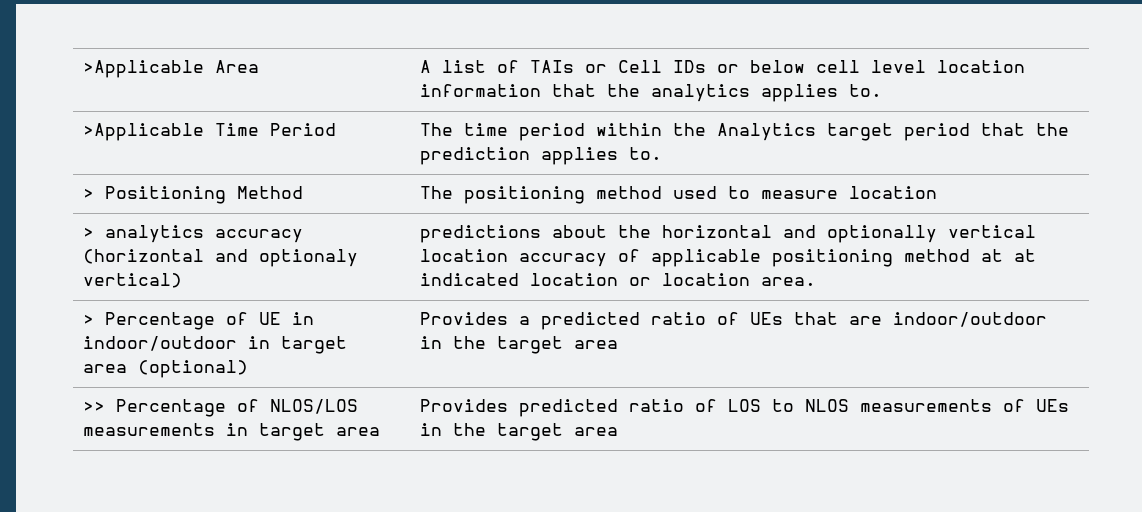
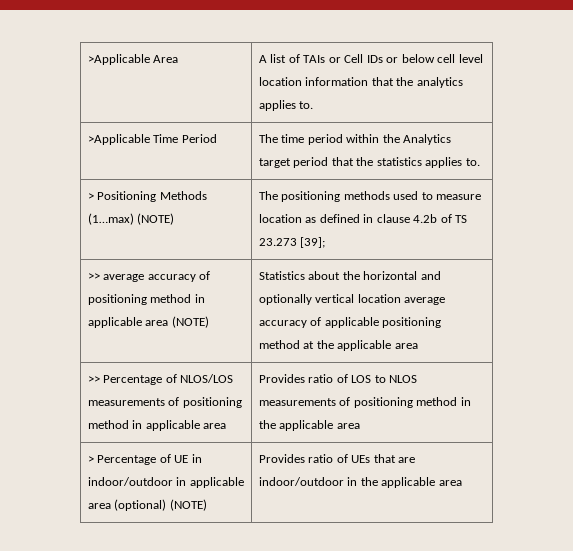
- >Applicable Time Period | The time period within the Analytics target period that the prediction applies to.
+ >Applicable Time Period | The time period within the Analytics target period that the statistics applies to.
- > Positioning Method | The positioning method used to measure location
- > analytics accuracy (horizontal and optionaly vertical) | predictions about the horizontal and optionally vertical location accuracy of applicable positioning method at at indicated location or location area.
+ > Positioning Methods (1…max) (NOTE) | The positioning methods used to measure location as defined in clause 4.2b of TS 23.273 [39];
+ >> average accuracy of positioning method in applicable area (NOTE) | Statistics about the horizontal and optionally vertical location average accuracy of applicable positioning method at the applicable area
+ >> Percentage of NLOS/LOS measurements of positioning method in applicable area | Provides ratio of LOS to NLOS measurements of positioning method in the applicable area
- > Percentage of UE in indoor/outdoor in target area (optional) | Provides a predicted ratio of UEs that are indoor/outdoor in the target area
- >> Percentage of NLOS/LOS measurements in target area | Provides predicted ratio of LOS to NLOS measurements of UEs in the target area
+ > Percentage of UE in indoor/outdoor in applicable area (optional) (NOTE) | Provides ratio of UEs that are indoor/outdoor in the applicable area

